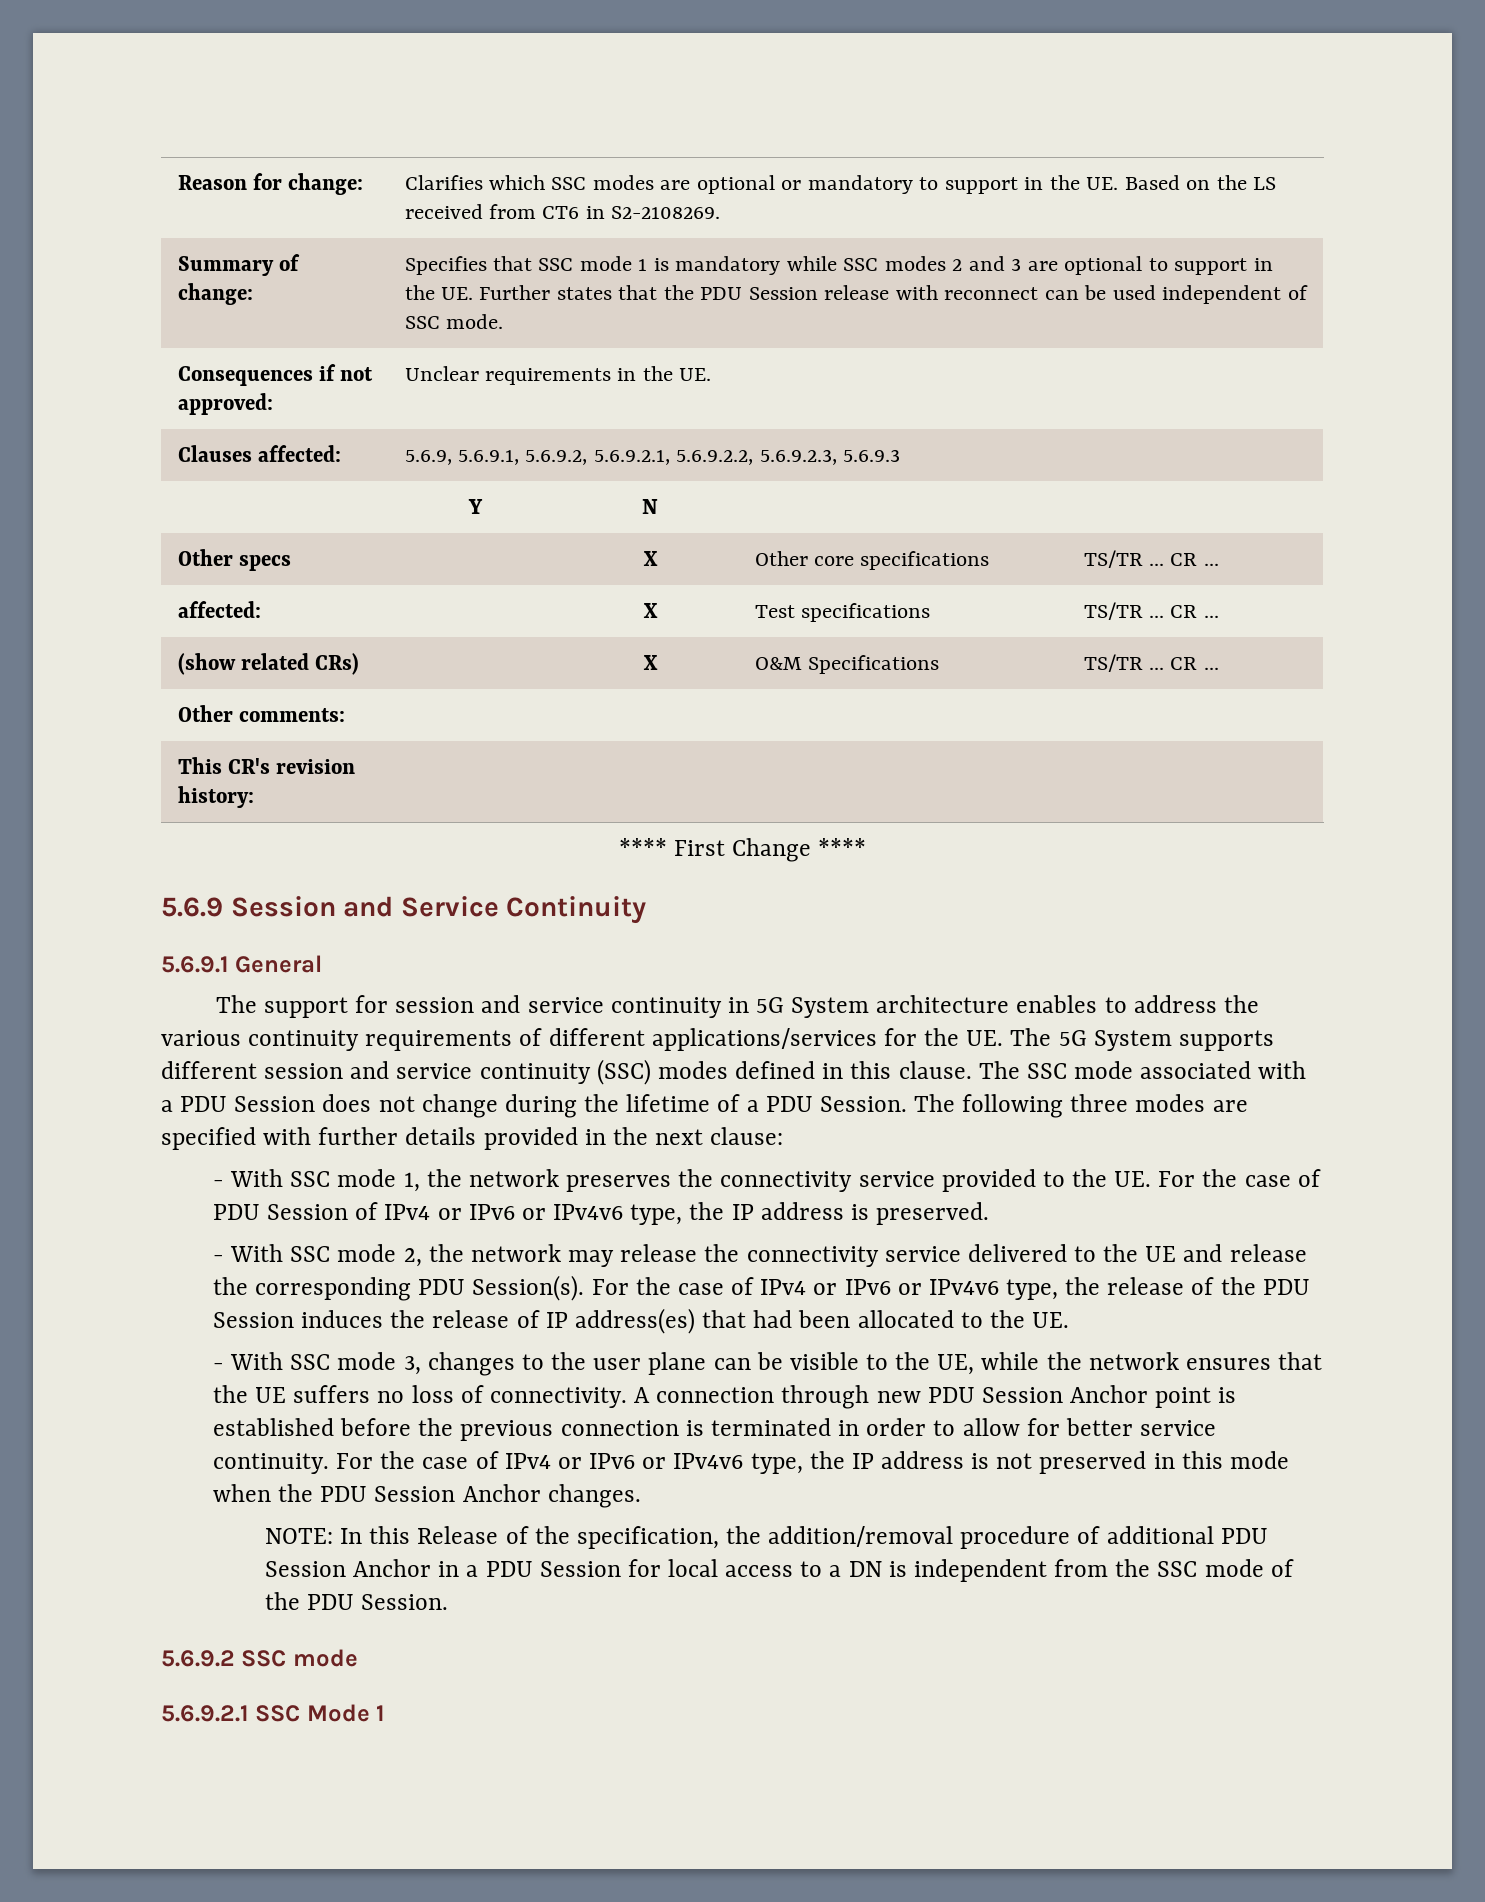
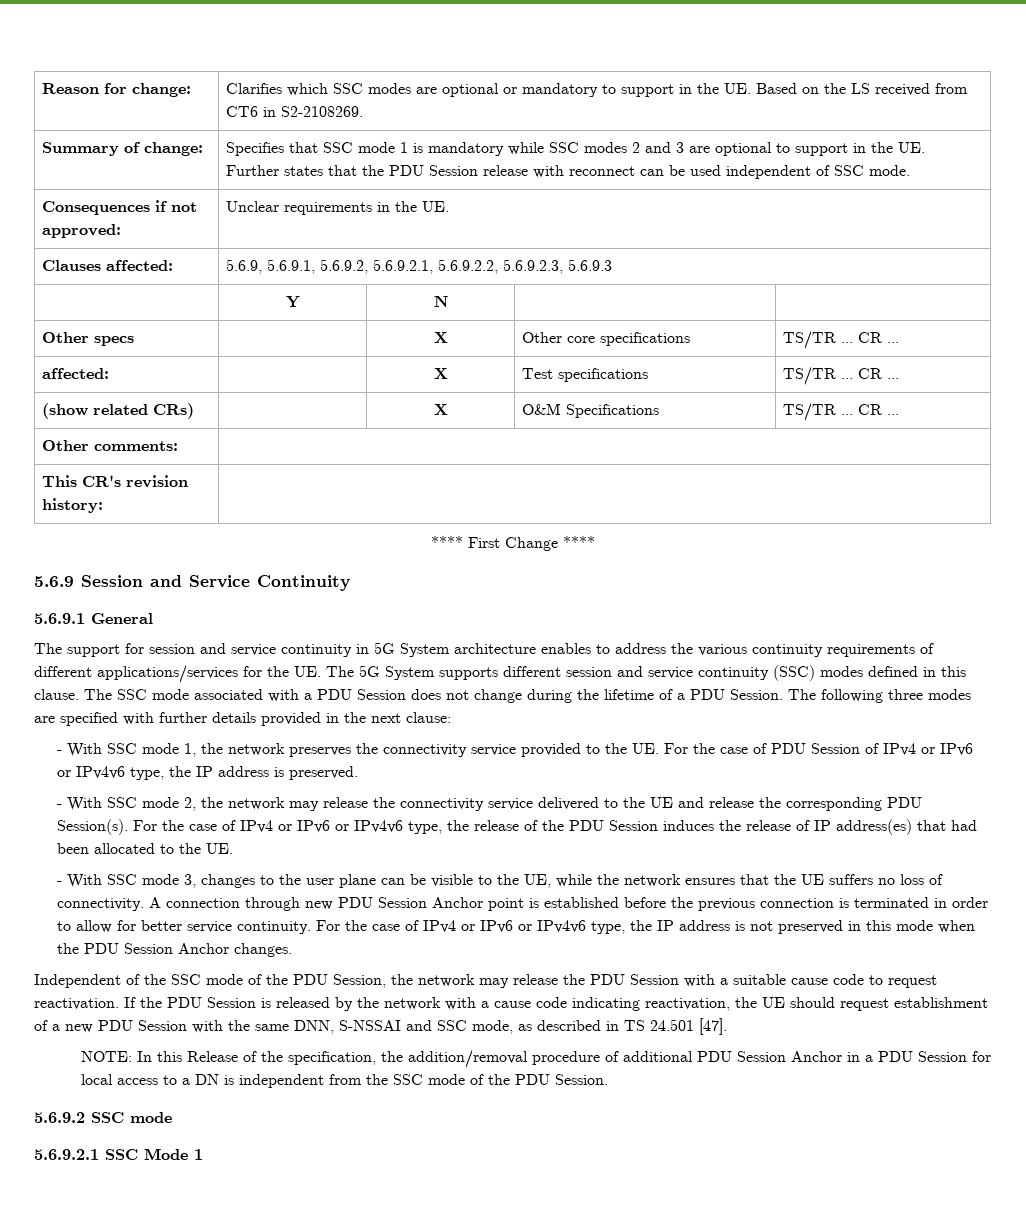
+ Independent of the SSC mode of the PDU Session, the network may release the PDU Session with a suitable cause code to request reactivation. If the PDU Session is released by the network with a cause code indicating reactivation, the UE should request establishment of a new PDU Session with the same DNN, S-NSSAI and SSC mode, as described in TS 24.501 [47].

